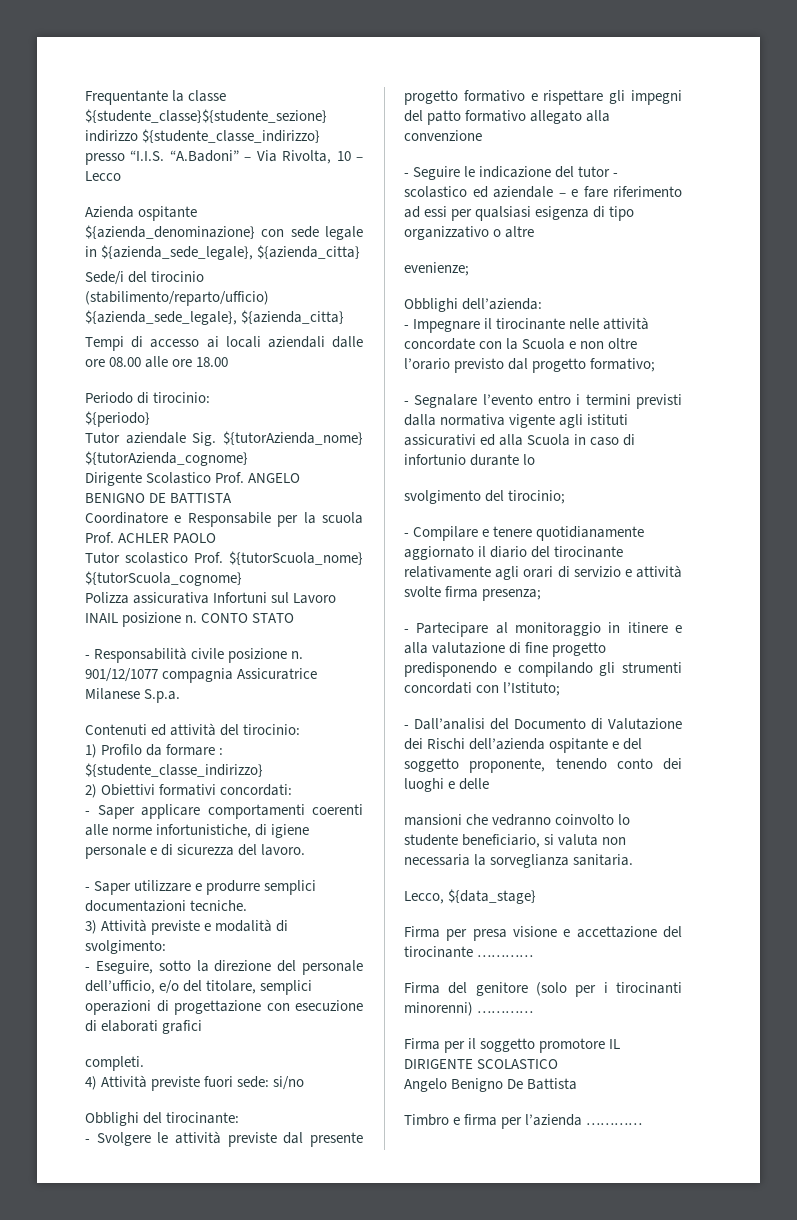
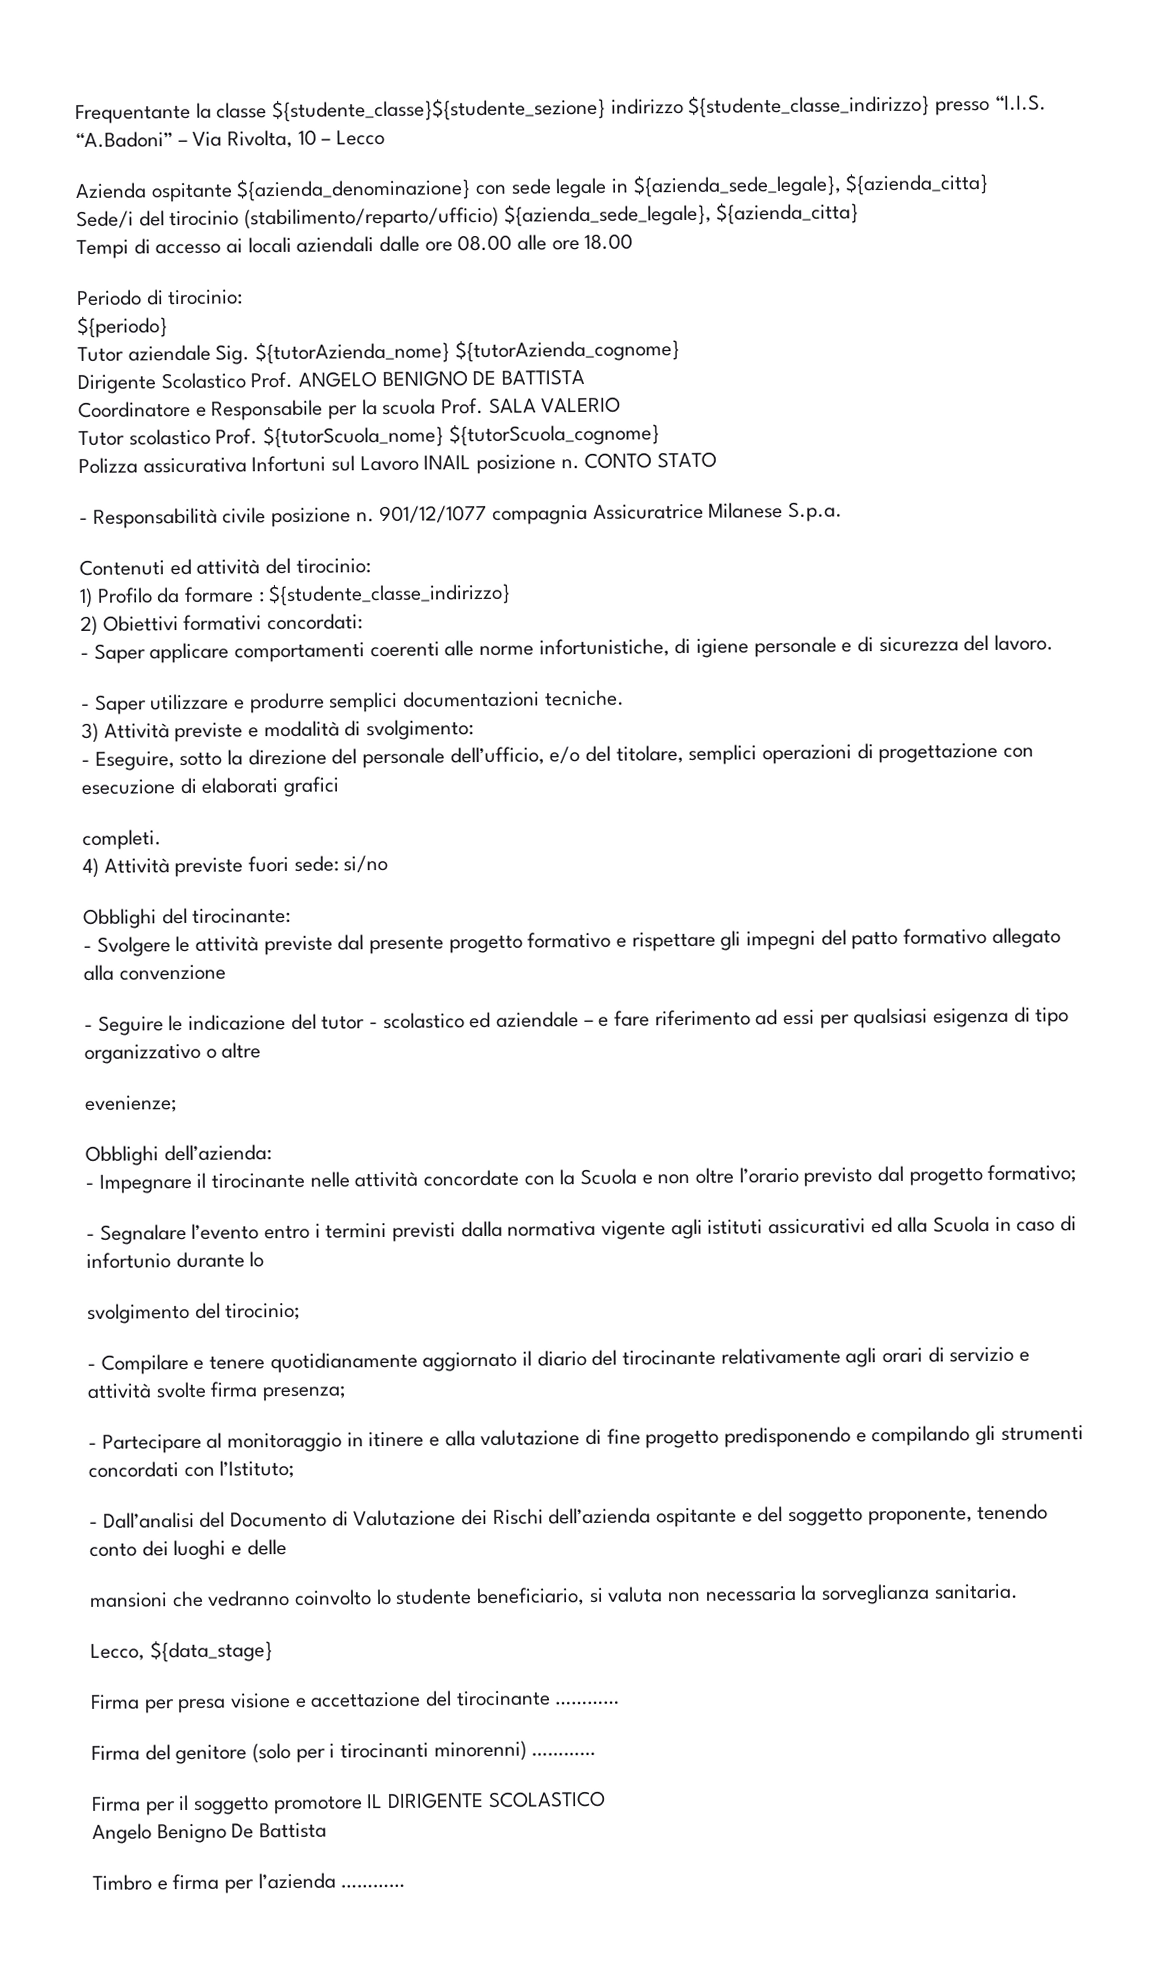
- Coordinatore e Responsabile per la scuola Prof. ACHLER PAOLO
+ Coordinatore e Responsabile per la scuola Prof. SALA VALERIO

